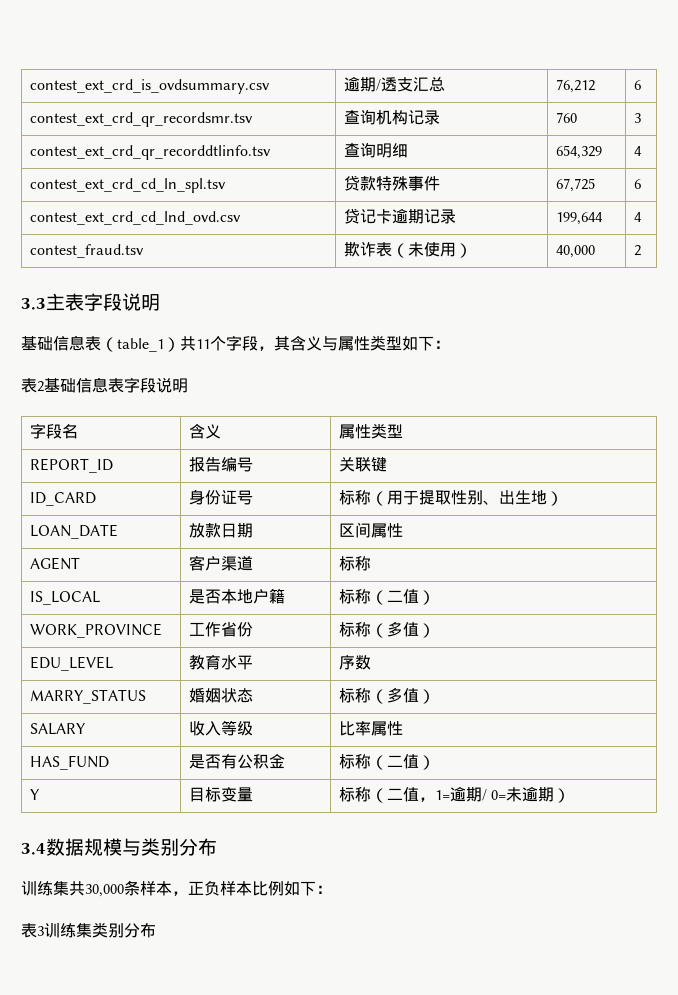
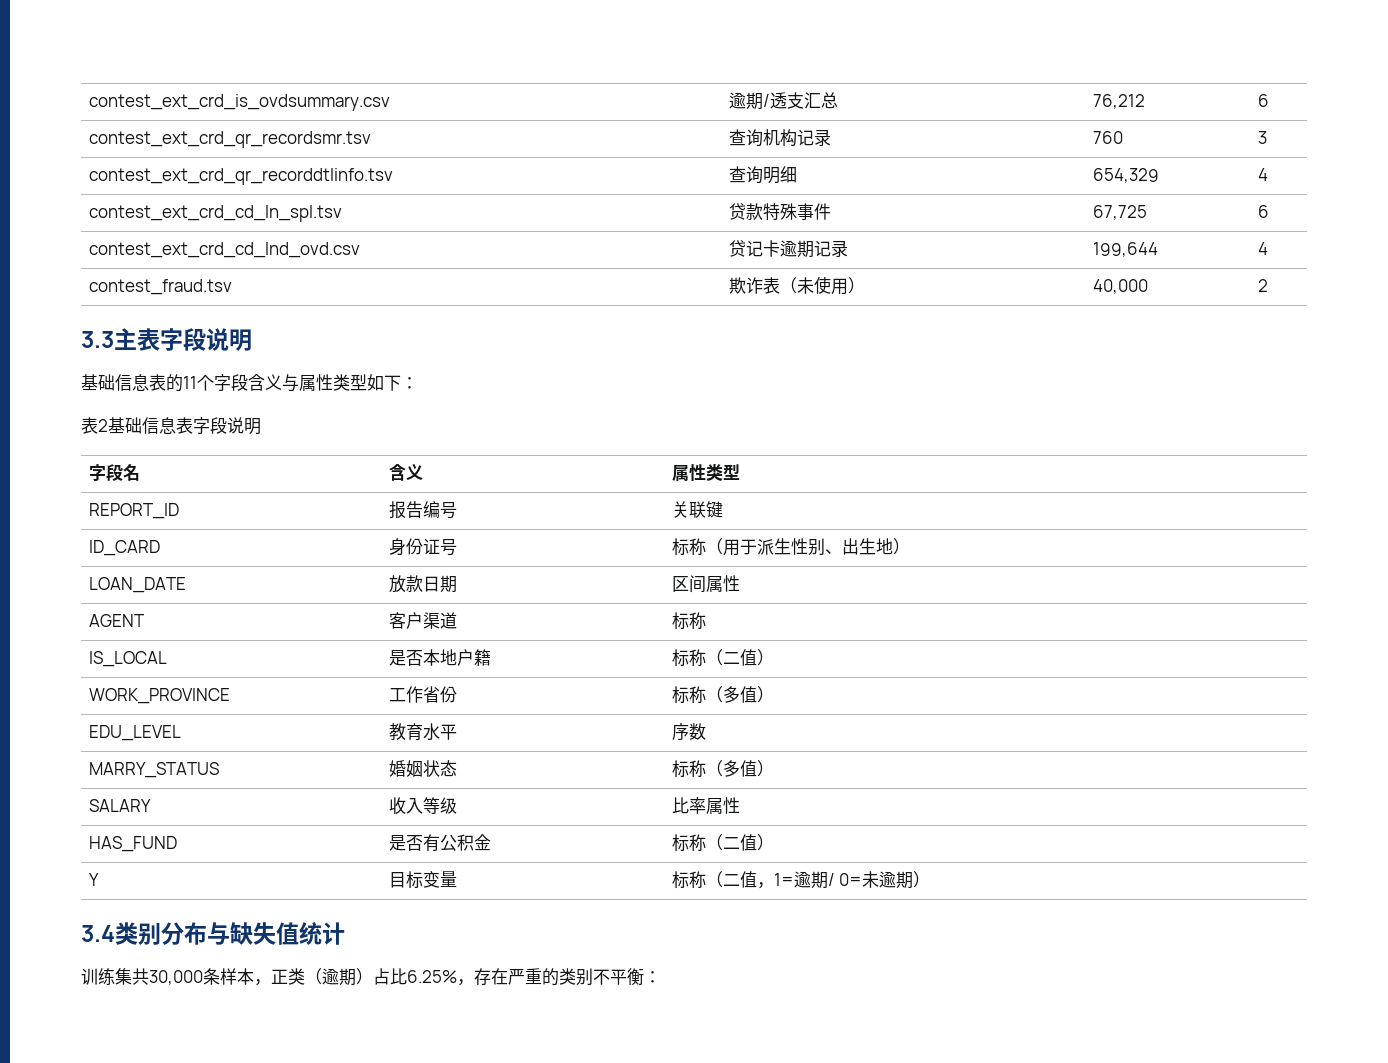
- 基础信息表（table_1）共11个字段，其含义与属性类型如下：
+ 基础信息表的11个字段含义与属性类型如下：
- ID_CARD | 身份证号 | 标称（用于提取性别、出生地）
+ ID_CARD | 身份证号 | 标称（用于派生性别、出生地）
- 3.4数据规模与类别分布
+ 3.4类别分布与缺失值统计
- 训练集共30,000条样本，正负样本比例如下：
- 表3训练集类别分布
+ 训练集共30,000条样本，正类（逾期）占比6.25%，存在严重的类别不平衡：

